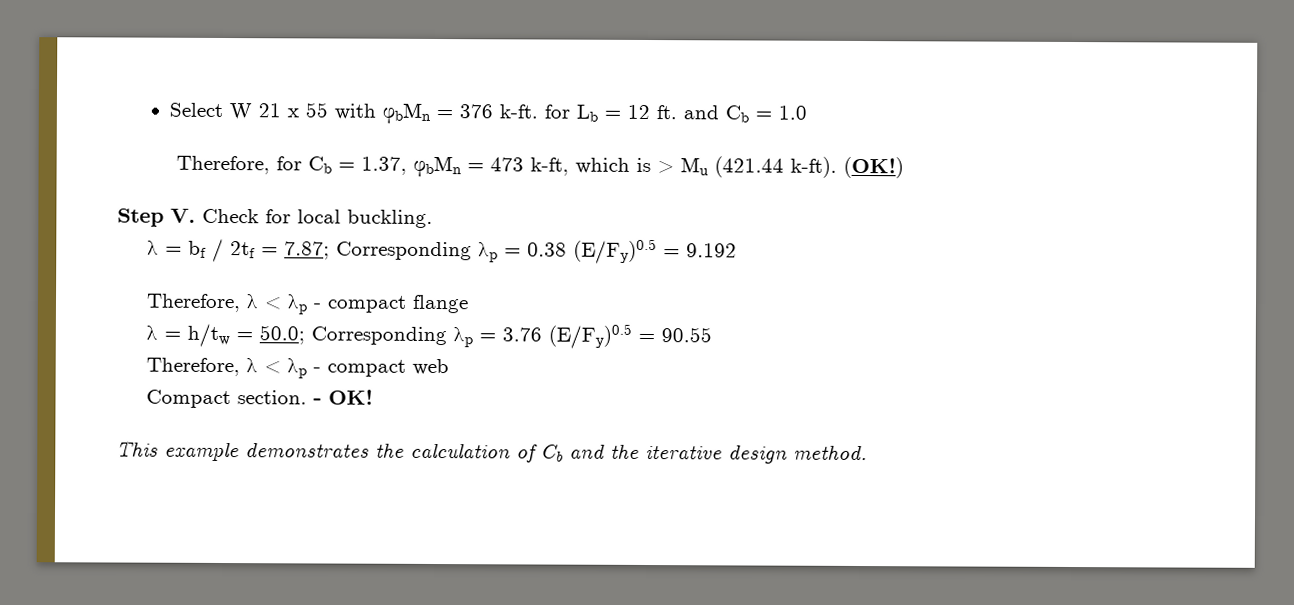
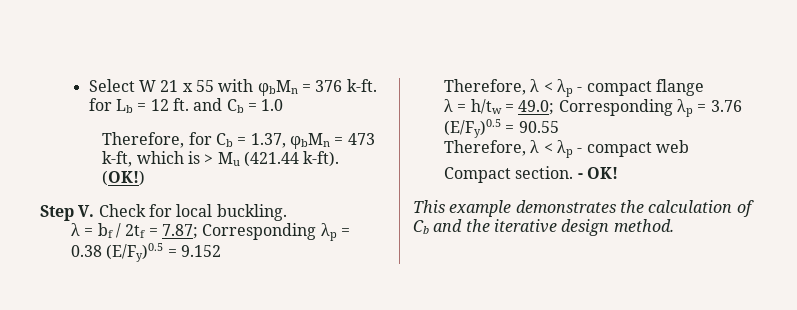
- λ = bf / 2tf = 7.87; Corresponding λp = 0.38 (E/Fy)0.5 = 9.192
+ λ = bf / 2tf = 7.87; Corresponding λp = 0.38 (E/Fy)0.5 = 9.152
- λ = h/tw = 50.0; Corresponding λp = 3.76 (E/Fy)0.5 = 90.55
+ λ = h/tw = 49.0; Corresponding λp = 3.76 (E/Fy)0.5 = 90.55

